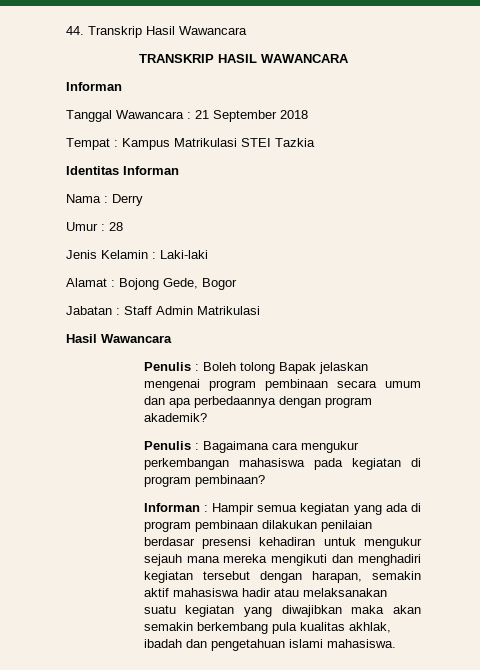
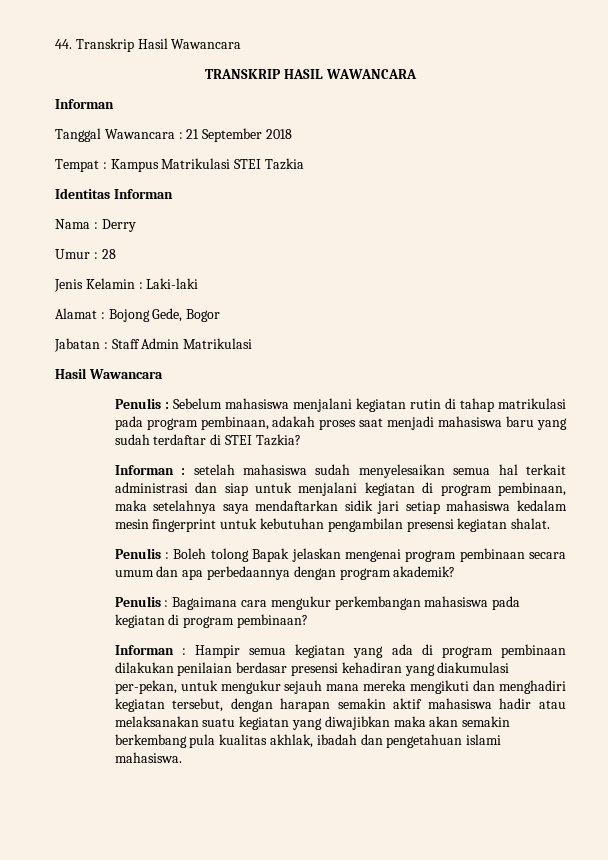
+ Penulis : Sebelum mahasiswa menjalani kegiatan rutin di tahap matrikulasi pada program pembinaan, adakah proses saat menjadi mahasiswa baru yang sudah terdaftar di STEI Tazkia?
+ Informan : setelah mahasiswa sudah menyelesaikan semua hal terkait administrasi dan siap untuk menjalani kegiatan di program pembinaan, maka setelahnya saya mendaftarkan sidik jari setiap mahasiswa kedalam mesin fingerprint untuk kebutuhan pengambilan presensi kegiatan shalat.
- Informan : Hampir semua kegiatan yang ada di program pembinaan dilakukan penilaian berdasar presensi kehadiran untuk mengukur sejauh mana mereka mengikuti dan menghadiri kegiatan tersebut dengan harapan, semakin aktif mahasiswa hadir atau melaksanakan suatu kegiatan yang diwajibkan maka akan semakin berkembang pula kualitas akhlak, ibadah dan pengetahuan islami mahasiswa.
+ Informan : Hampir semua kegiatan yang ada di program pembinaan dilakukan penilaian berdasar presensi kehadiran yang diakumulasi per-pekan, untuk mengukur sejauh mana mereka mengikuti dan menghadiri kegiatan tersebut, dengan harapan semakin aktif mahasiswa hadir atau melaksanakan suatu kegiatan yang diwajibkan maka akan semakin berkembang pula kualitas akhlak, ibadah dan pengetahuan islami mahasiswa.

